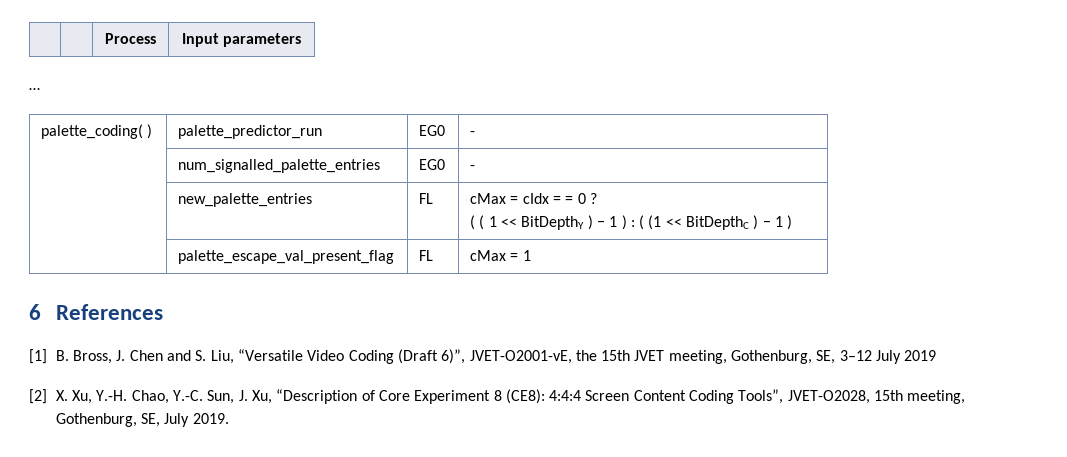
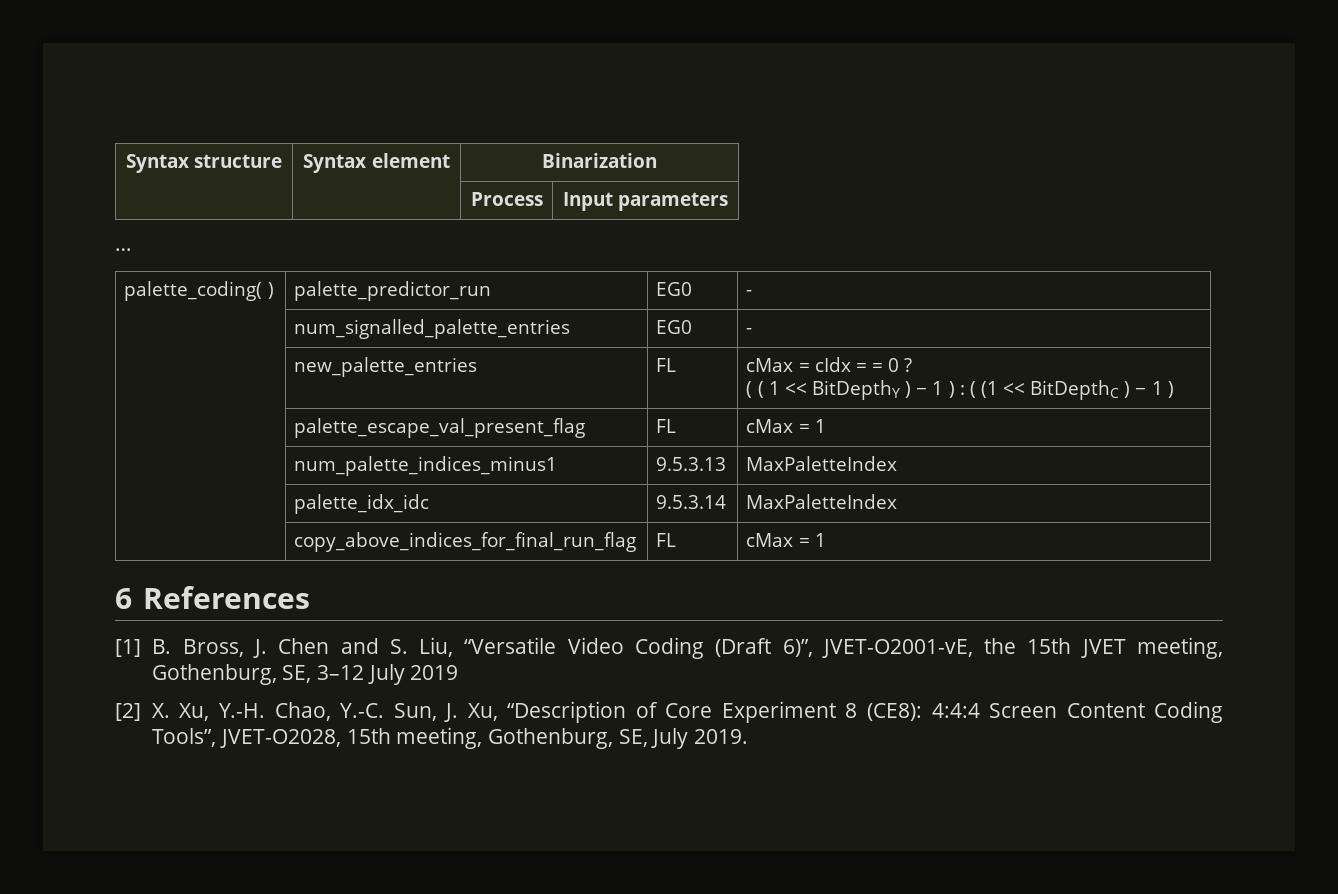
+ Syntax structure | Syntax element | Binarization
+ | num_palette_indices_minus1 | 9.5.3.13 | MaxPaletteIndex
+ | palette_idx_idc | 9.5.3.14 | MaxPaletteIndex
+ | copy_above_indices_for_final_run_flag | FL | cMax = 1

